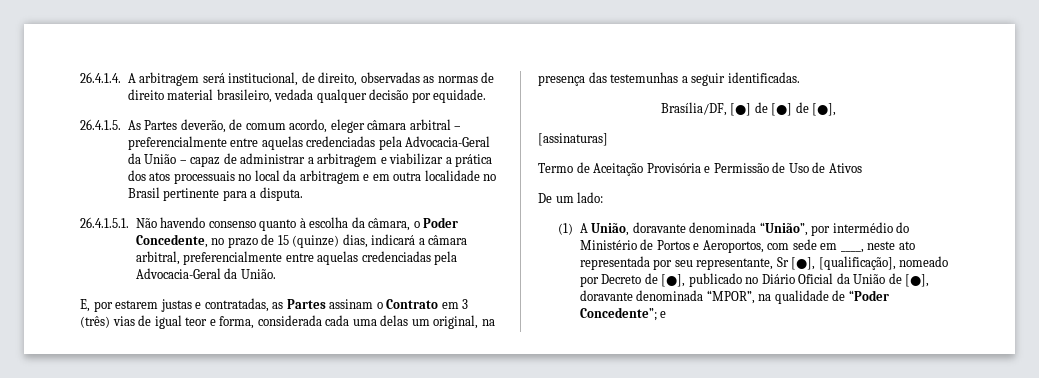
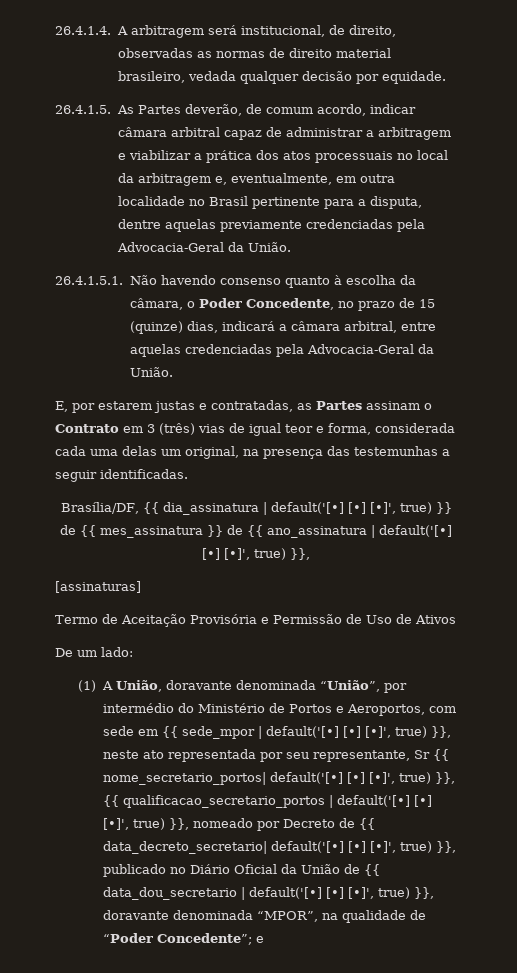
- 26.4.1.5. As Partes deverão, de comum acordo, eleger câmara arbitral – preferencialmente entre aquelas credenciadas pela Advocacia-Geral da União – capaz de administrar a arbitragem e viabilizar a prática dos atos processuais no local da arbitragem e em outra localidade no Brasil pertinente para a disputa.
+ 26.4.1.5. As Partes deverão, de comum acordo, indicar câmara arbitral capaz de administrar a arbitragem e viabilizar a prática dos atos processuais no local da arbitragem e, eventualmente, em outra localidade no Brasil pertinente para a disputa, dentre aquelas previamente credenciadas pela Advocacia-Geral da União.
- 26.4.1.5.1. Não havendo consenso quanto à escolha da câmara, o Poder Concedente, no prazo de 15 (quinze) dias, indicará a câmara arbitral, preferencialmente entre aquelas credenciadas pela Advocacia-Geral da União.
+ 26.4.1.5.1. Não havendo consenso quanto à escolha da câmara, o Poder Concedente, no prazo de 15 (quinze) dias, indicará a câmara arbitral, entre aquelas credenciadas pela Advocacia-Geral da União.
- Brasília/DF, [●] de [●] de [●],
+ Brasília/DF, {{ dia_assinatura | default('[•] [•] [•]', true) }} de {{ mes_assinatura }} de {{ ano_assinatura | default('[•] [•] [•]', true) }},
- (1) A União, doravante denominada “União”, por intermédio do Ministério de Portos e Aeroportos, com sede em ____, neste ato representada por seu representante, Sr [●], [qualificação], nomeado por Decreto de [●], publicado no Diário Oficial da União de [●], doravante denominada “MPOR”, na qualidade de “Poder Concedente”; e
+ (1) A União, doravante denominada “União”, por intermédio do Ministério de Portos e Aeroportos, com sede em {{ sede_mpor | default('[•] [•] [•]', true) }}, neste ato representada por seu representante, Sr {{ nome_secretario_portos| default('[•] [•] [•]', true) }}, {{ qualificacao_secretario_portos | default('[•] [•] [•]', true) }}, nomeado por Decreto de {{ data_decreto_secretario| default('[•] [•] [•]', true) }}, publicado no Diário Oficial da União de {{ data_dou_secretario | default('[•] [•] [•]', true) }}, doravante denominada “MPOR”, na qualidade de “Poder Concedente”; e

